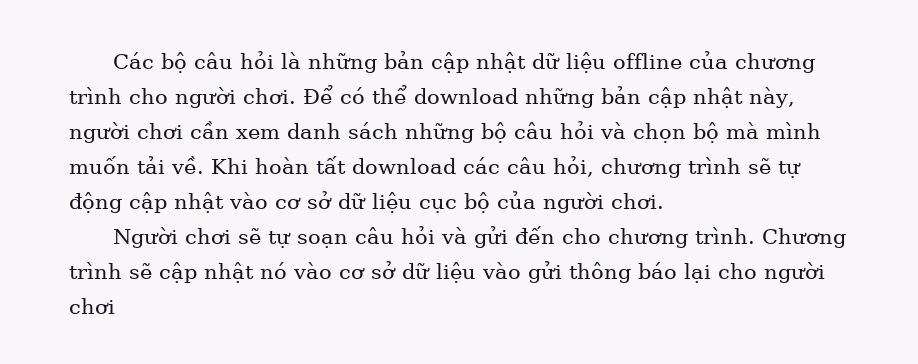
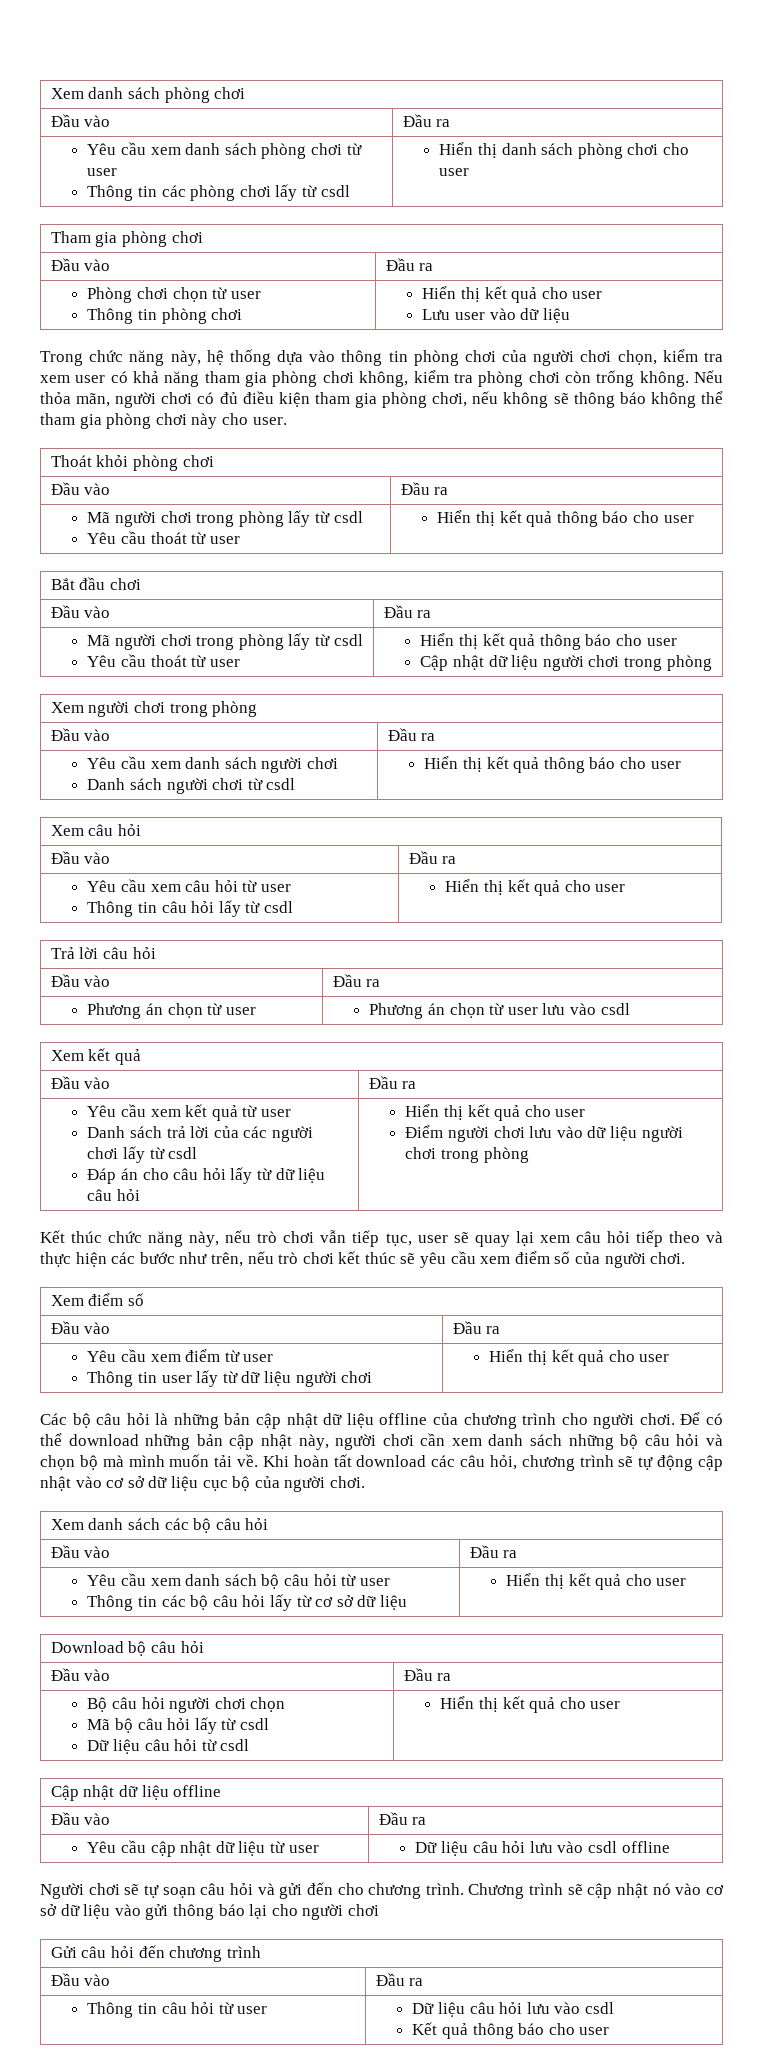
+ Xem danh sách phòng chơi
+ Đầu vào | Đầu ra
+ Yêu cầu xem danh sách phòng chơi từ user
+ Thông tin các phòng chơi lấy từ csdl | Hiển thị danh sách phòng chơi cho user
+ Tham gia phòng chơi
+ Đầu vào | Đầu ra
+ Phòng chơi chọn từ user
+ Thông tin phòng chơi | Hiển thị kết quả cho user
+ Lưu user vào dữ liệu
+ Trong chức năng này, hệ thống dựa vào thông tin phòng chơi của người chơi chọn, kiểm tra xem user có khả năng tham gia phòng chơi không, kiểm tra phòng chơi còn trống không. Nếu thỏa mãn, người chơi có đủ điều kiện tham gia phòng chơi, nếu không sẽ thông báo không thể tham gia phòng chơi này cho user.
+ Thoát khỏi phòng chơi
+ Đầu vào | Đầu ra
+ Mã người chơi trong phòng lấy từ csdl
+ Yêu cầu thoát từ user | Hiển thị kết quả thông báo cho user
+ Bắt đầu chơi
+ Đầu vào | Đầu ra
+ Mã người chơi trong phòng lấy từ csdl
+ Yêu cầu thoát từ user | Hiển thị kết quả thông báo cho user
+ Cập nhật dữ liệu người chơi trong phòng
+ Xem người chơi trong phòng
+ Đầu vào | Đầu ra
+ Yêu cầu xem danh sách người chơi
+ Danh sách người chơi từ csdl | Hiển thị kết quả thông báo cho user
+ Xem câu hỏi
+ Đầu vào | Đầu ra
+ Yêu cầu xem câu hỏi từ user
+ Thông tin câu hỏi lấy từ csdl | Hiển thị kết quả cho user
+ Trả lời câu hỏi
+ Đầu vào | Đầu ra
+ Phương án chọn từ user | Phương án chọn từ user lưu vào csdl
+ Xem kết quả
+ Đầu vào | Đầu ra
+ Yêu cầu xem kết quả từ user
+ Danh sách trả lời của các người chơi lấy từ csdl
+ Đáp án cho câu hỏi lấy từ dữ liệu câu hỏi | Hiển thị kết quả cho user
+ Điểm người chơi lưu vào dữ liệu người chơi trong phòng
+ Kết thúc chức năng này, nếu trò chơi vẫn tiếp tục, user sẽ quay lại xem câu hỏi tiếp theo và thực hiện các bước như trên, nếu trò chơi kết thúc sẽ yêu cầu xem điểm số của người chơi.
+ Xem điểm số
+ Đầu vào | Đầu ra
+ Yêu cầu xem điểm từ user
+ Thông tin user lấy từ dữ liệu người chơi | Hiển thị kết quả cho user
+ Xem danh sách các bộ câu hỏi
+ Đầu vào | Đầu ra
+ Yêu cầu xem danh sách bộ câu hỏi từ user
+ Thông tin các bộ câu hỏi lấy từ cơ sở dữ liệu | Hiển thị kết quả cho user
+ Download bộ câu hỏi
+ Đầu vào | Đầu ra
+ Bộ câu hỏi người chơi chọn
+ Mã bộ câu hỏi lấy từ csdl
+ Dữ liệu câu hỏi từ csdl | Hiển thị kết quả cho user
+ Cập nhật dữ liệu offline
+ Đầu vào | Đầu ra
+ Yêu cầu cập nhật dữ liệu từ user | Dữ liệu câu hỏi lưu vào csdl offline
+ Gửi câu hỏi đến chương trình
+ Đầu vào | Đầu ra
+ Thông tin câu hỏi từ user | Dữ liệu câu hỏi lưu vào csdl
+ Kết quả thông báo cho user

